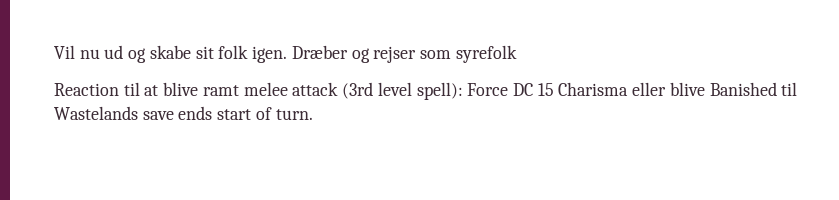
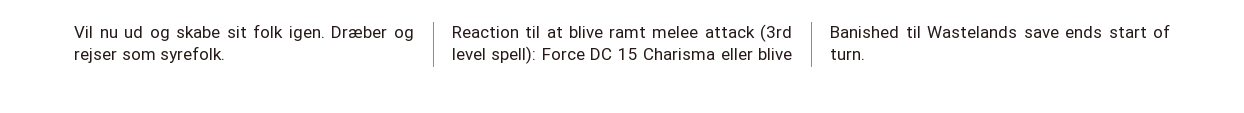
- Dræber og rejser som syrefolk
+ Dræber og rejser som syrefolk.

